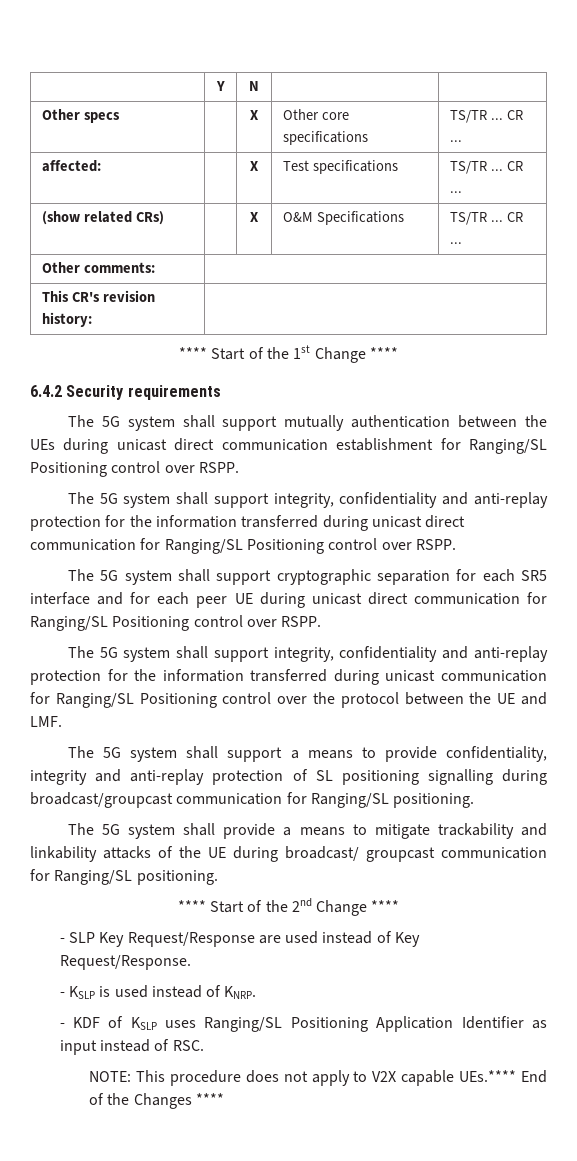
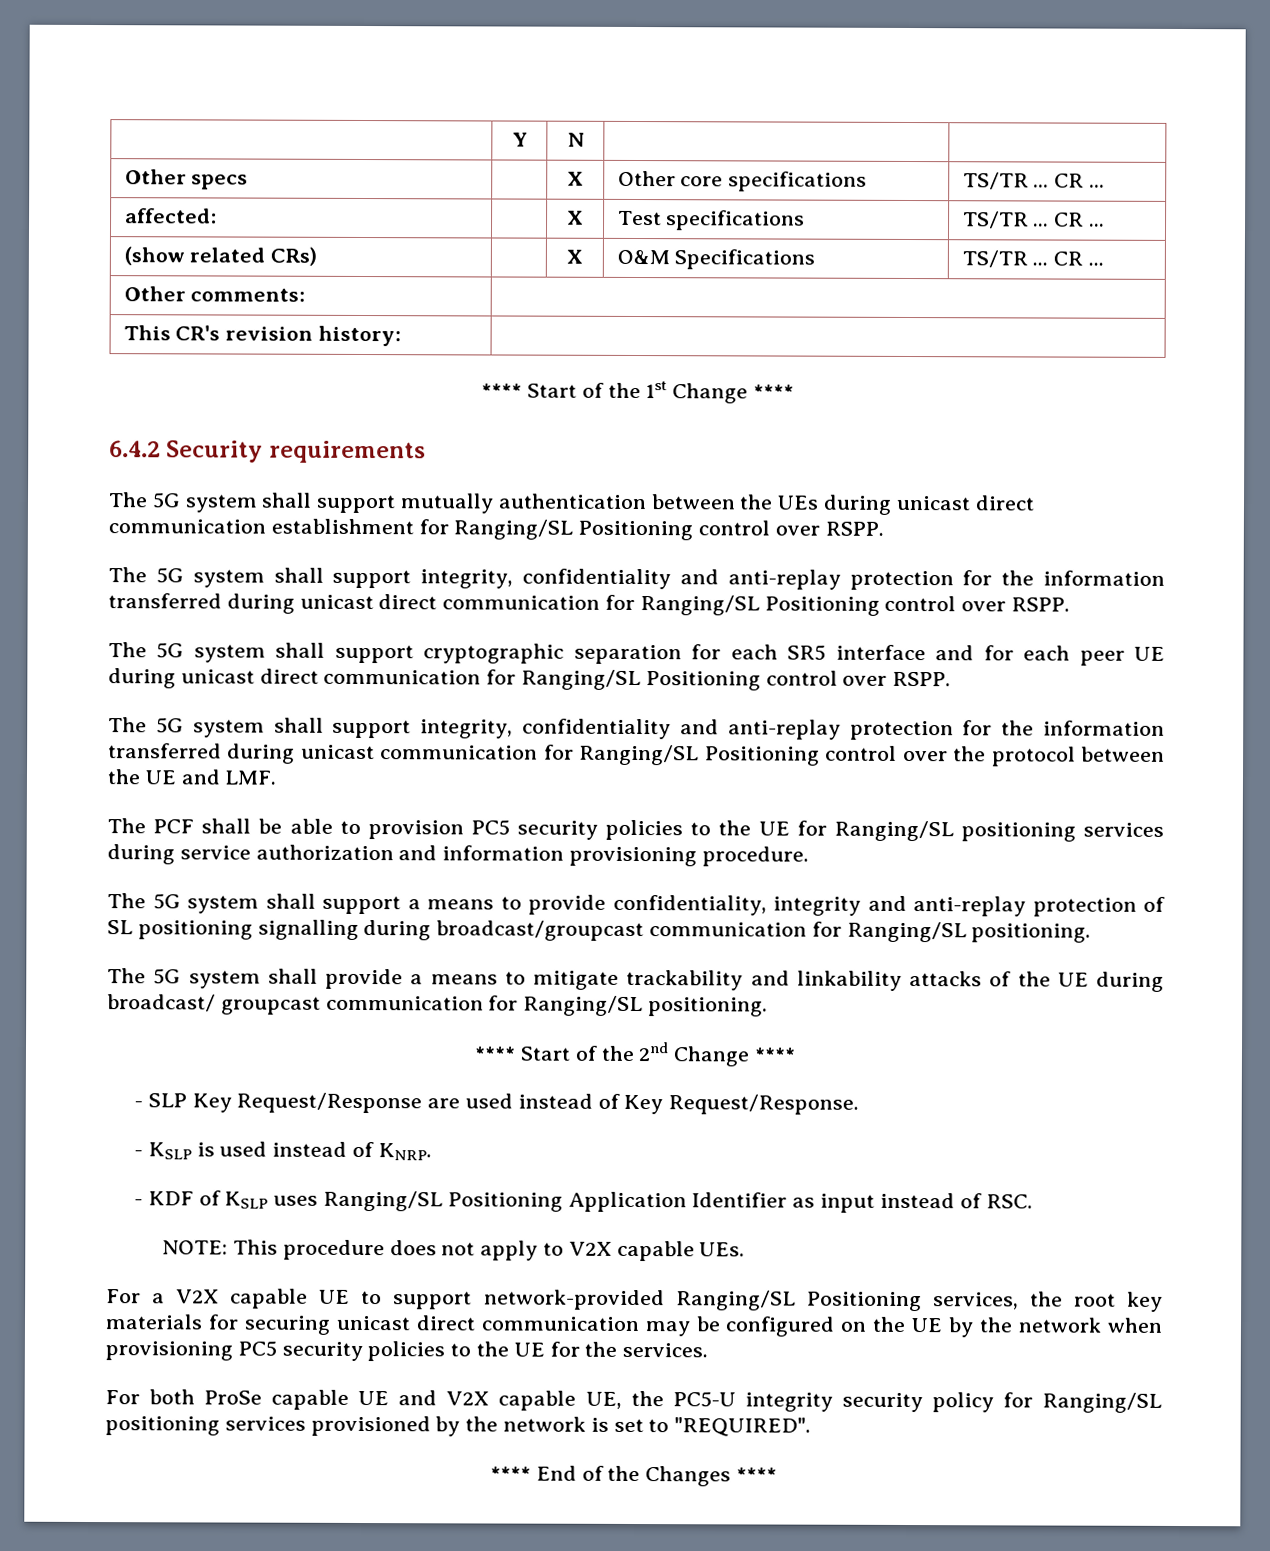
+ The PCF shall be able to provision PC5 security policies to the UE for Ranging/SL positioning services during service authorization and information provisioning procedure.
- NOTE: This procedure does not apply to V2X capable UEs.**** End of the Changes ****
+ NOTE: This procedure does not apply to V2X capable UEs.
+ For a V2X capable UE to support network-provided Ranging/SL Positioning services, the root key materials for securing unicast direct communication may be configured on the UE by the network when provisioning PC5 security policies to the UE for the services.
+ For both ProSe capable UE and V2X capable UE, the PC5-U integrity security policy for Ranging/SL positioning services provisioned by the network is set to "REQUIRED".
+ **** End of the Changes ****

